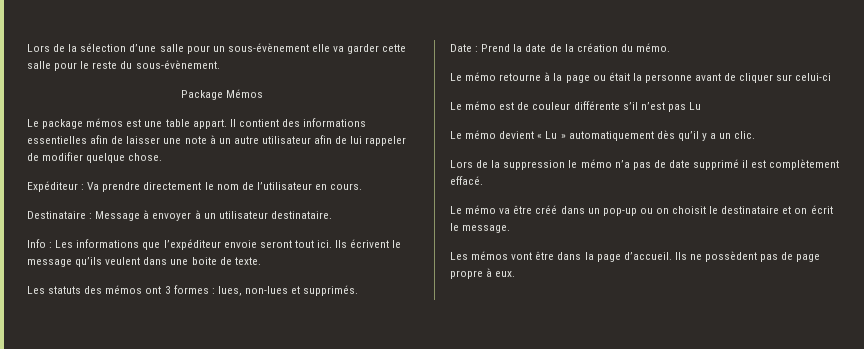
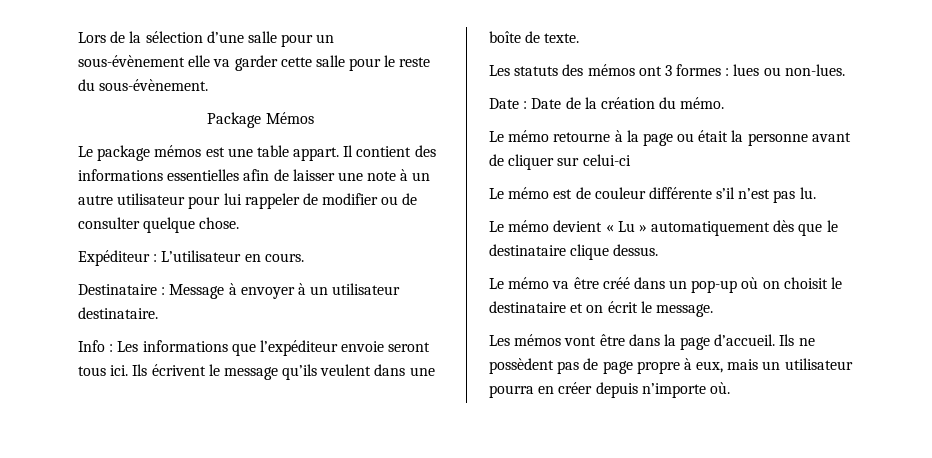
- Il contient des informations essentielles afin de laisser une note à un autre utilisateur afin de lui rappeler de modifier quelque chose.
+ Il contient des informations essentielles afin de laisser une note à un autre utilisateur pour lui rappeler de modifier ou de consulter quelque chose.
- Expéditeur : Va prendre directement le nom de l’utilisateur en cours.
+ Expéditeur : L’utilisateur en cours.
- Info : Les informations que l’expéditeur envoie seront tout ici.
+ Info : Les informations que l’expéditeur envoie seront tous ici.
- Ils écrivent le message qu’ils veulent dans une boite de texte.
+ Ils écrivent le message qu’ils veulent dans une boîte de texte.
- Les statuts des mémos ont 3 formes : lues, non-lues et supprimés.
+ Les statuts des mémos ont 3 formes : lues ou non-lues.
- Date : Prend la date de la création du mémo.
+ Date : Date de la création du mémo.
- Le mémo est de couleur différente s’il n’est pas Lu
+ Le mémo est de couleur différente s’il n’est pas lu.
- Le mémo devient « Lu » automatiquement dès qu’il y a un clic.
- Lors de la suppression le mémo n’a pas de date supprimé il est complètement effacé.
+ Le mémo devient « Lu » automatiquement dès que le destinataire clique dessus.
- Le mémo va être créé dans un pop-up ou on choisit le destinataire et on écrit le message.
+ Le mémo va être créé dans un pop-up où on choisit le destinataire et on écrit le message.
- Ils ne possèdent pas de page propre à eux.
+ Ils ne possèdent pas de page propre à eux, mais un utilisateur pourra en créer depuis n’importe où.

